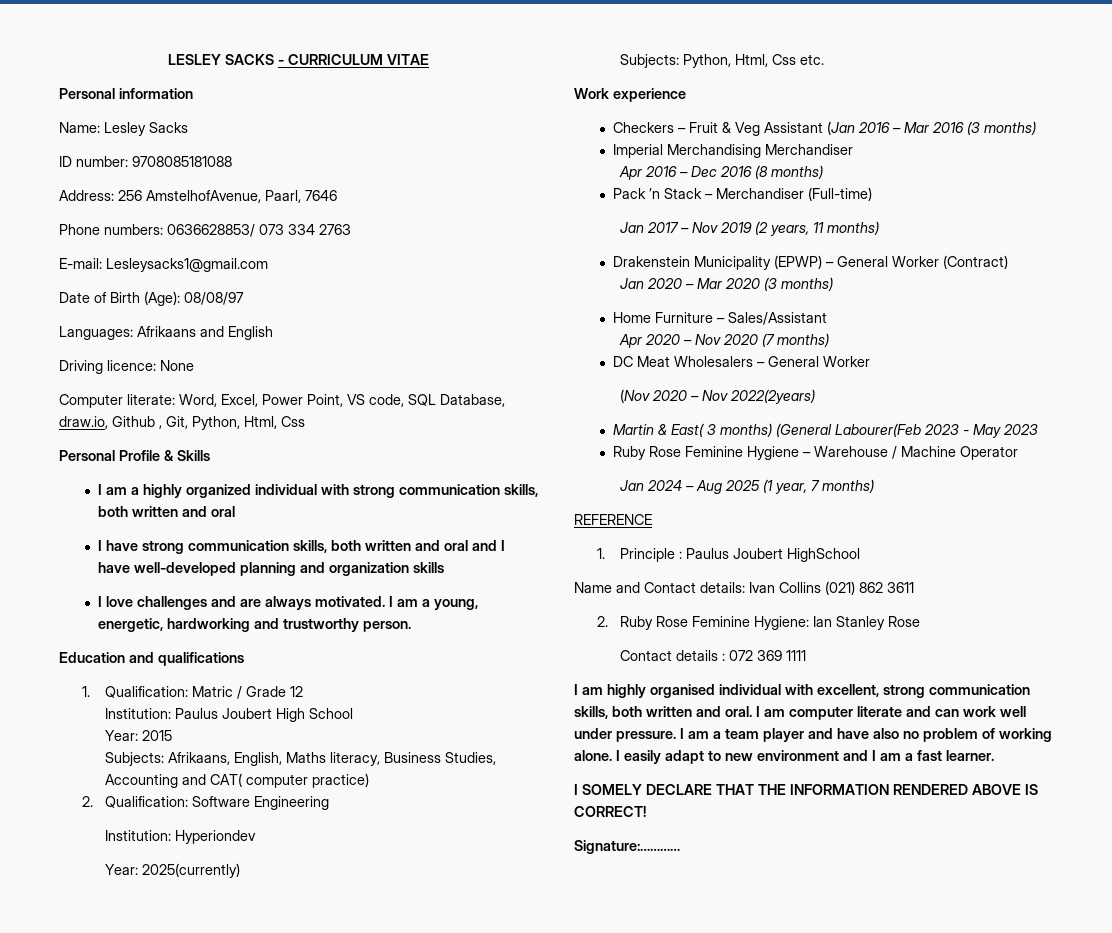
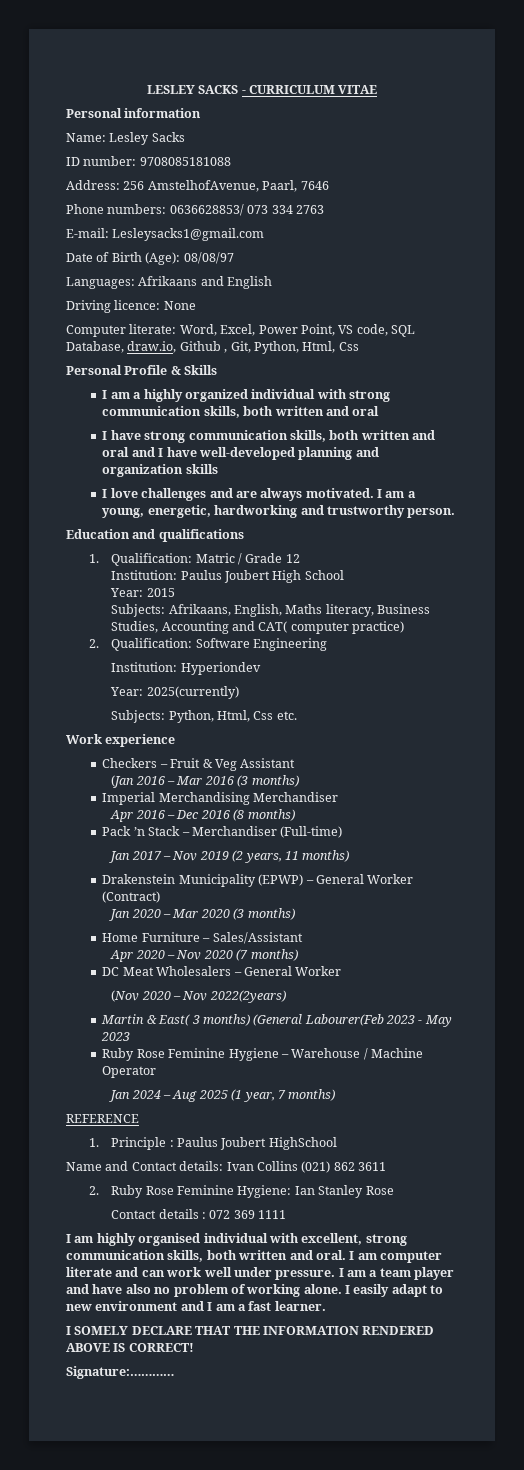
- Checkers – Fruit & Veg Assistant (Jan 2016 – Mar 2016 (3 months)
+ Checkers – Fruit & Veg Assistant
+ (Jan 2016 – Mar 2016 (3 months)

